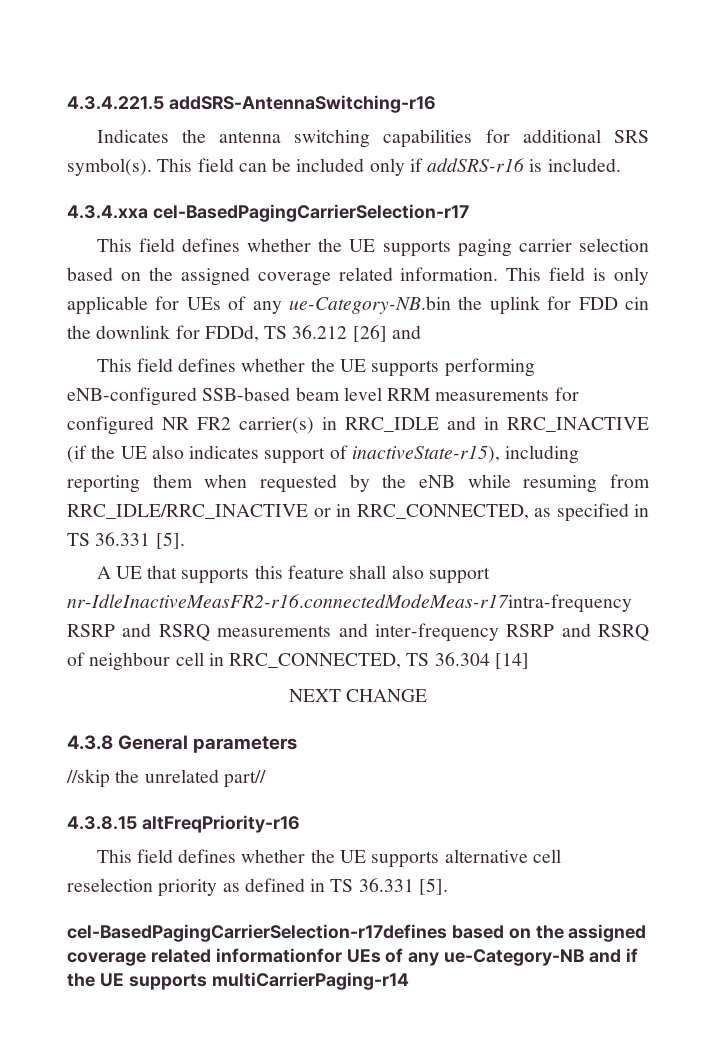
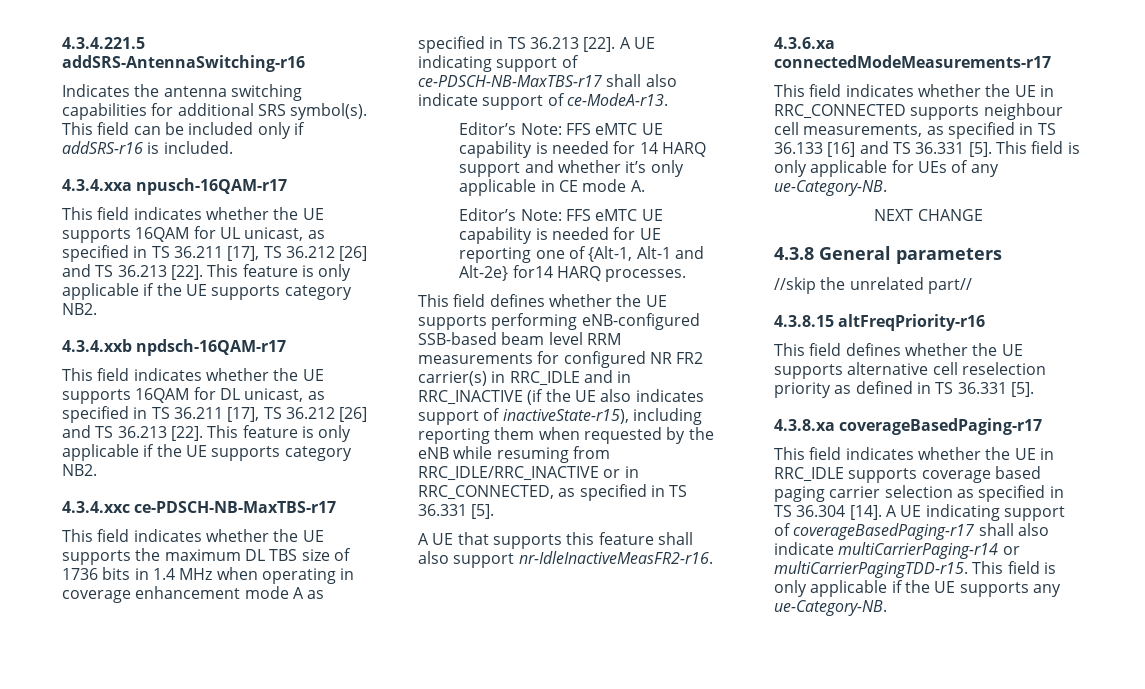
- 4.3.4.xxa cel-BasedPagingCarrierSelection-r17
- This field defines whether the UE supports paging carrier selection based on the assigned coverage related information. This field is only applicable for UEs of any ue-Category-NB.bin the uplink for FDD cin the downlink for FDDd, TS 36.212 [26] and
+ 4.3.4.xxa npusch-16QAM-r17
+ This field indicates whether the UE supports 16QAM for UL unicast, as specified in TS 36.211 [17], TS 36.212 [26] and TS 36.213 [22]. This feature is only applicable if the UE supports category NB2.
+ 4.3.4.xxb npdsch-16QAM-r17
+ This field indicates whether the UE supports 16QAM for DL unicast, as specified in TS 36.211 [17], TS 36.212 [26] and TS 36.213 [22]. This feature is only applicable if the UE supports category NB2.
+ 4.3.4.xxc ce-PDSCH-NB-MaxTBS-r17
+ This field indicates whether the UE supports the maximum DL TBS size of 1736 bits in 1.4 MHz when operating in coverage enhancement mode A as specified in TS 36.213 [22]. A UE indicating support of ce-PDSCH-NB-MaxTBS-r17 shall also indicate support of ce-ModeA-r13.
+ Editor’s Note: FFS eMTC UE capability is needed for 14 HARQ support and whether it’s only applicable in CE mode A.
+ Editor’s Note: FFS eMTC UE capability is needed for UE reporting one of {Alt-1, Alt-1 and Alt-2e} for14 HARQ processes.
- A UE that supports this feature shall also support nr-IdleInactiveMeasFR2-r16.connectedModeMeas-r17intra-frequency RSRP and RSRQ measurements and inter-frequency RSRP and RSRQ of neighbour cell in RRC_CONNECTED, TS 36.304 [14]
+ A UE that supports this feature shall also support nr-IdleInactiveMeasFR2-r16.
+ 4.3.6.xa connectedModeMeasurements-r17
+ This field indicates whether the UE in RRC_CONNECTED supports neighbour cell measurements, as specified in TS 36.133 [16] and TS 36.331 [5]. This field is only applicable for UEs of any ue-Category-NB.
- cel-BasedPagingCarrierSelection-r17defines based on the assigned coverage related informationfor UEs of any ue-Category-NB and if the UE supports multiCarrierPaging-r14
+ 4.3.8.xa coverageBasedPaging-r17
+ This field indicates whether the UE in RRC_IDLE supports coverage based paging carrier selection as specified in TS 36.304 [14]. A UE indicating support of coverageBasedPaging-r17 shall also indicate multiCarrierPaging-r14 or multiCarrierPagingTDD-r15. This field is only applicable if the UE supports any ue-Category-NB.

